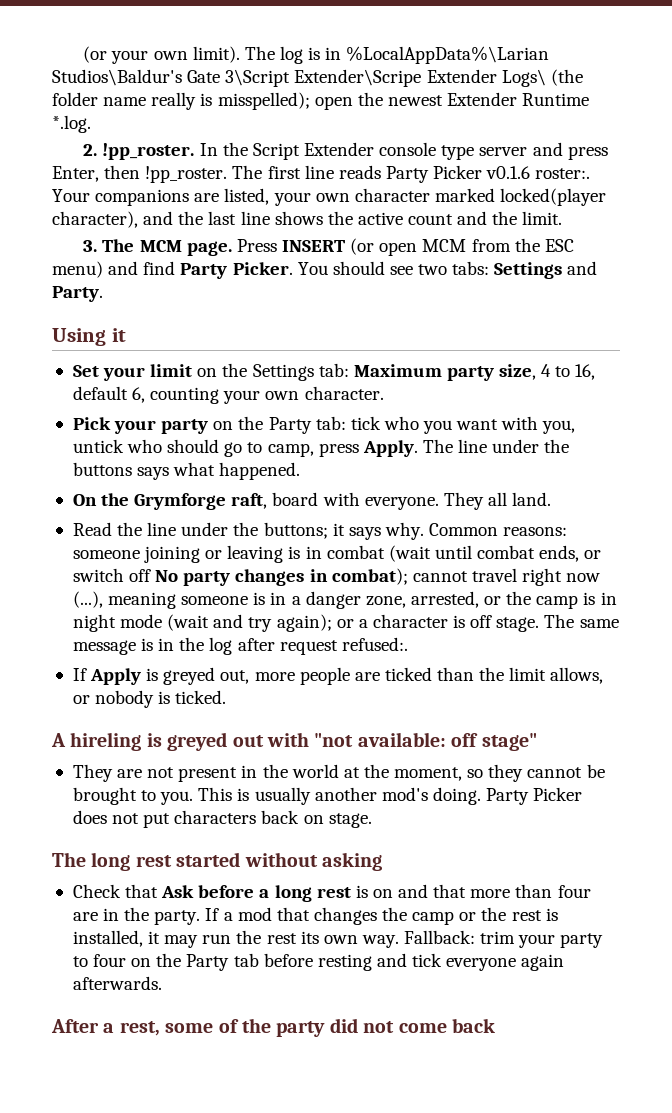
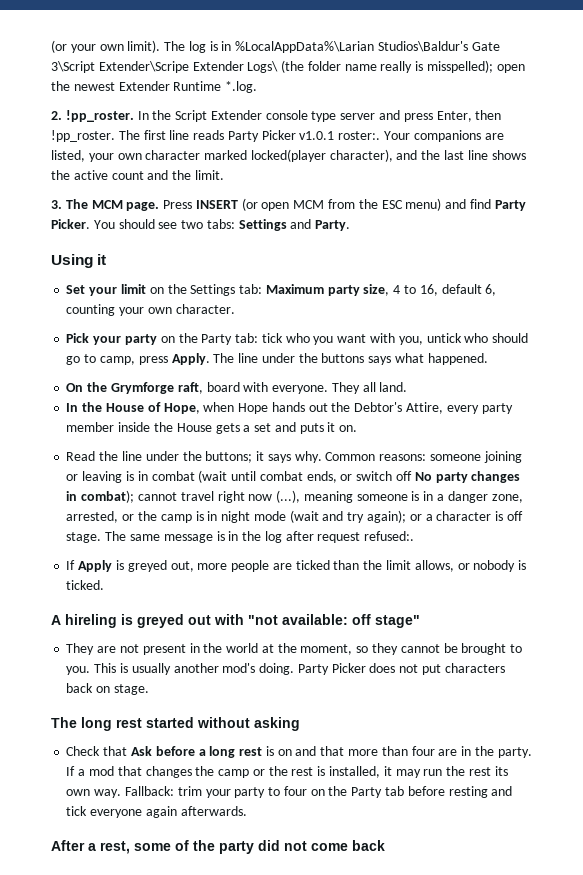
- The first line reads Party Picker v0.1.6 roster:.
+ The first line reads Party Picker v1.0.1 roster:.
+ In the House of Hope, when Hope hands out the Debtor's Attire, every party member inside the House gets a set and puts it on.

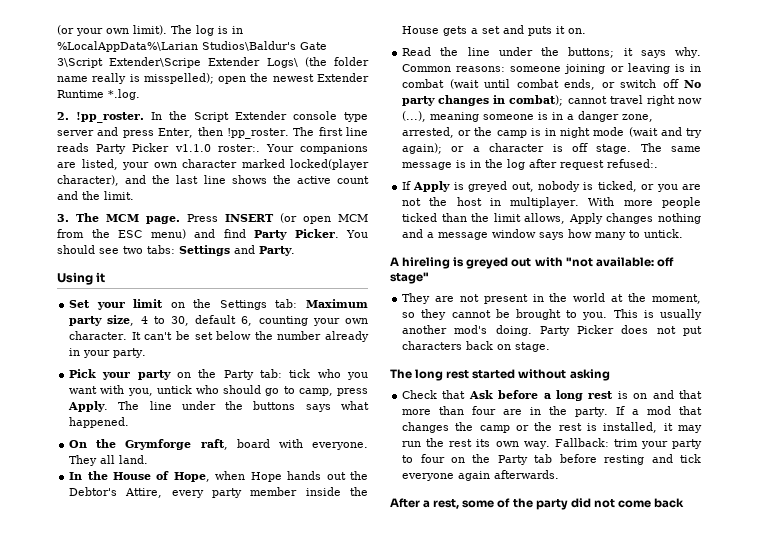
- The first line reads Party Picker v1.0.1 roster:.
+ The first line reads Party Picker v1.1.0 roster:.
- Set your limit on the Settings tab: Maximum party size, 4 to 16, default 6, counting your own character.
+ Set your limit on the Settings tab: Maximum party size, 4 to 30, default 6, counting your own character. It can't be set below the number already in your party.
- If Apply is greyed out, more people are ticked than the limit allows, or nobody is ticked.
+ If Apply is greyed out, nobody is ticked, or you are not the host in multiplayer. With more people ticked than the limit allows, Apply changes nothing and a message window says how many to untick.

